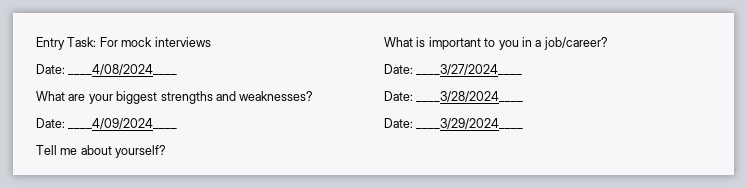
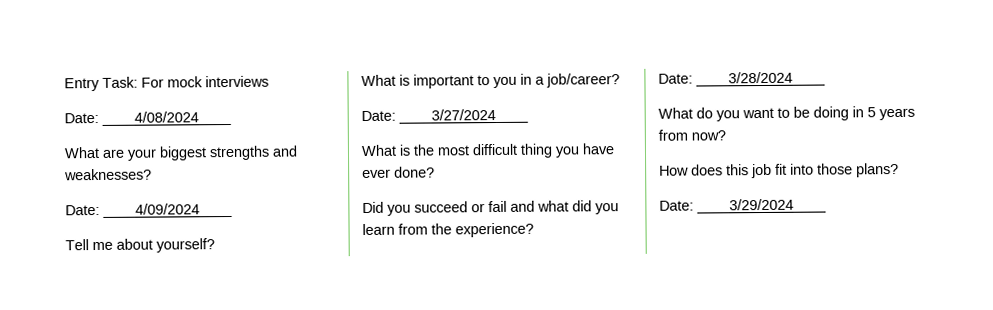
+ What is the most difficult thing you have ever done?
+ Did you succeed or fail and what did you learn from the experience?
  Date: ____3/28/2024____
+ What do you want to be doing in 5 years from now?
+ How does this job fit into those plans?

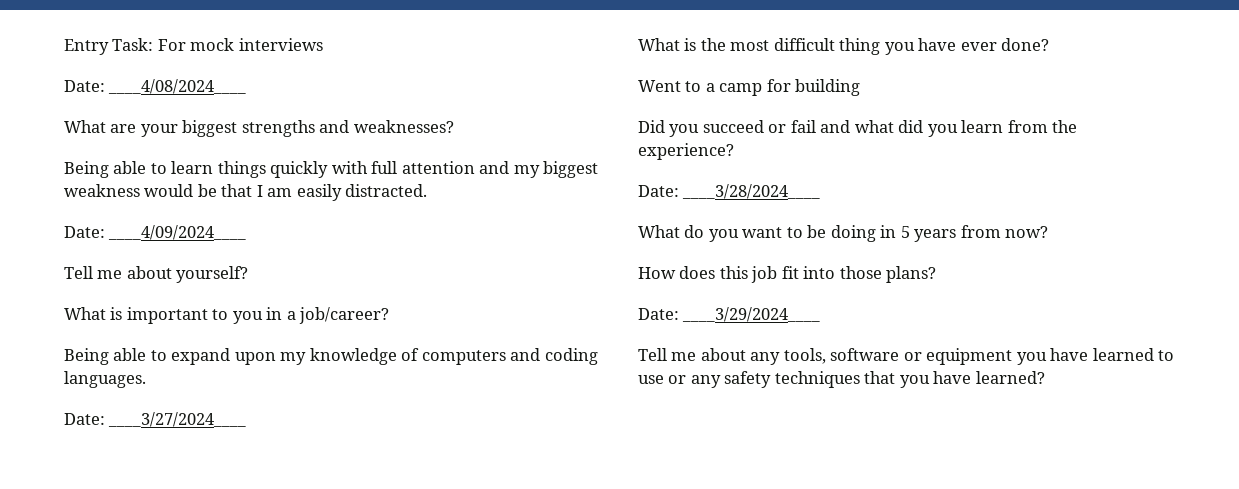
+ Being able to learn things quickly with full attention and my biggest weakness would be that I am easily distracted.
+ Being able to expand upon my knowledge of computers and coding languages.
+ Went to a camp for building
+ Tell me about any tools, software or equipment you have learned to use or any safety techniques that you have learned?

